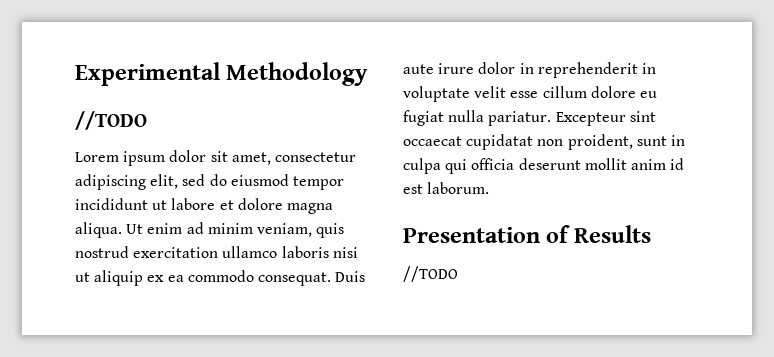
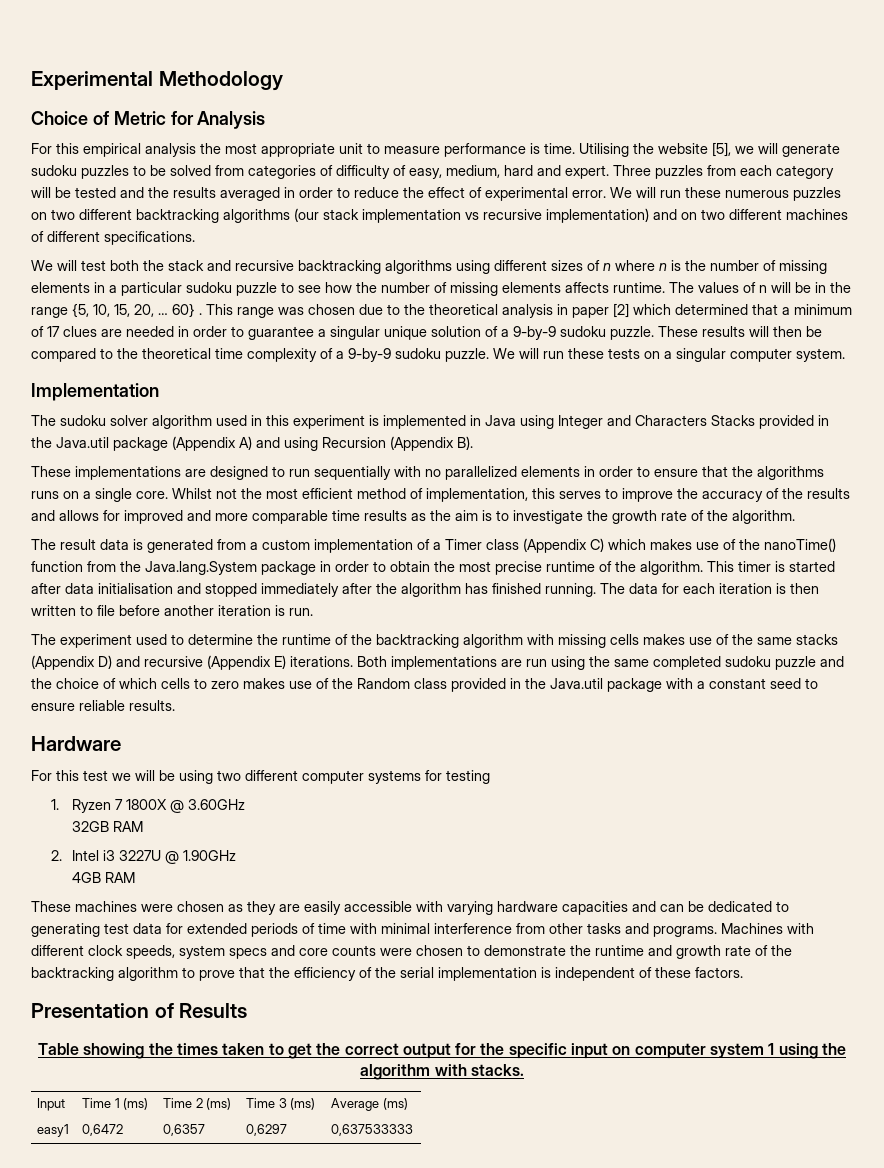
  Experimental Methodology
- //TODO
- Lorem ipsum dolor sit amet, consectetur adipiscing elit, sed do eiusmod tempor incididunt ut labore et dolore magna aliqua. Ut enim ad minim veniam, quis nostrud exercitation ullamco laboris nisi ut aliquip ex ea commodo consequat. Duis aute irure dolor in reprehenderit in voluptate velit esse cillum dolore eu fugiat nulla pariatur. Excepteur sint occaecat cupidatat non proident, sunt in culpa qui officia deserunt mollit anim id est laborum.
+ Choice of Metric for Analysis
+ For this empirical analysis the most appropriate unit to measure performance is time. Utilising the website [5], we will generate sudoku puzzles to be solved from categories of difficulty of easy, medium, hard and expert. Three puzzles from each category will be tested and the results averaged in order to reduce the effect of experimental error. We will run these numerous puzzles on two different backtracking algorithms (our stack implementation vs recursive implementation) and on two different machines of different specifications.
+ We will test both the stack and recursive backtracking algorithms using different sizes of n where n is the number of missing elements in a particular sudoku puzzle to see how the number of missing elements affects runtime. The values of n will be in the range {5, 10, 15, 20, … 60} . This range was chosen due to the theoretical analysis in paper [2] which determined that a minimum of 17 clues are needed in order to guarantee a singular unique solution of a 9-by-9 sudoku puzzle. These results will then be compared to the theoretical time complexity of a 9-by-9 sudoku puzzle. We will run these tests on a singular computer system.
+ Implementation
+ The sudoku solver algorithm used in this experiment is implemented in Java using Integer and Characters Stacks provided in the Java.util package (Appendix A) and using Recursion (Appendix B).
+ These implementations are designed to run sequentially with no parallelized elements in order to ensure that the algorithms runs on a single core. Whilst not the most efficient method of implementation, this serves to improve the accuracy of the results and allows for improved and more comparable time results as the aim is to investigate the growth rate of the algorithm.
+ The result data is generated from a custom implementation of a Timer class (Appendix C) which makes use of the nanoTime() function from the Java.lang.System package in order to obtain the most precise runtime of the algorithm. This timer is started after data initialisation and stopped immediately after the algorithm has finished running. The data for each iteration is then written to file before another iteration is run.
+ The experiment used to determine the runtime of the backtracking algorithm with missing cells makes use of the same stacks (Appendix D) and recursive (Appendix E) iterations. Both implementations are run using the same completed sudoku puzzle and the choice of which cells to zero makes use of the Random class provided in the Java.util package with a constant seed to ensure reliable results.
+ Hardware
+ For this test we will be using two different computer systems for testing
+ 1. Ryzen 7 1800X @ 3.60GHz
+ 32GB RAM
+ 2. Intel i3 3227U @ 1.90GHz
+ 4GB RAM
+ These machines were chosen as they are easily accessible with varying hardware capacities and can be dedicated to generating test data for extended periods of time with minimal interference from other tasks and programs. Machines with different clock speeds, system specs and core counts were chosen to demonstrate the runtime and growth rate of the backtracking algorithm to prove that the efficiency of the serial implementation is independent of these factors.
  Presentation of Results
- //TODO
+ Table showing the times taken to get the correct output for the specific input on computer system 1 using the algorithm with stacks.
+ Input | Time 1 (ms) | Time 2 (ms) | Time 3 (ms) | Average (ms)
+ easy1 | 0,6472 | 0,6357 | 0,6297 | 0,637533333

